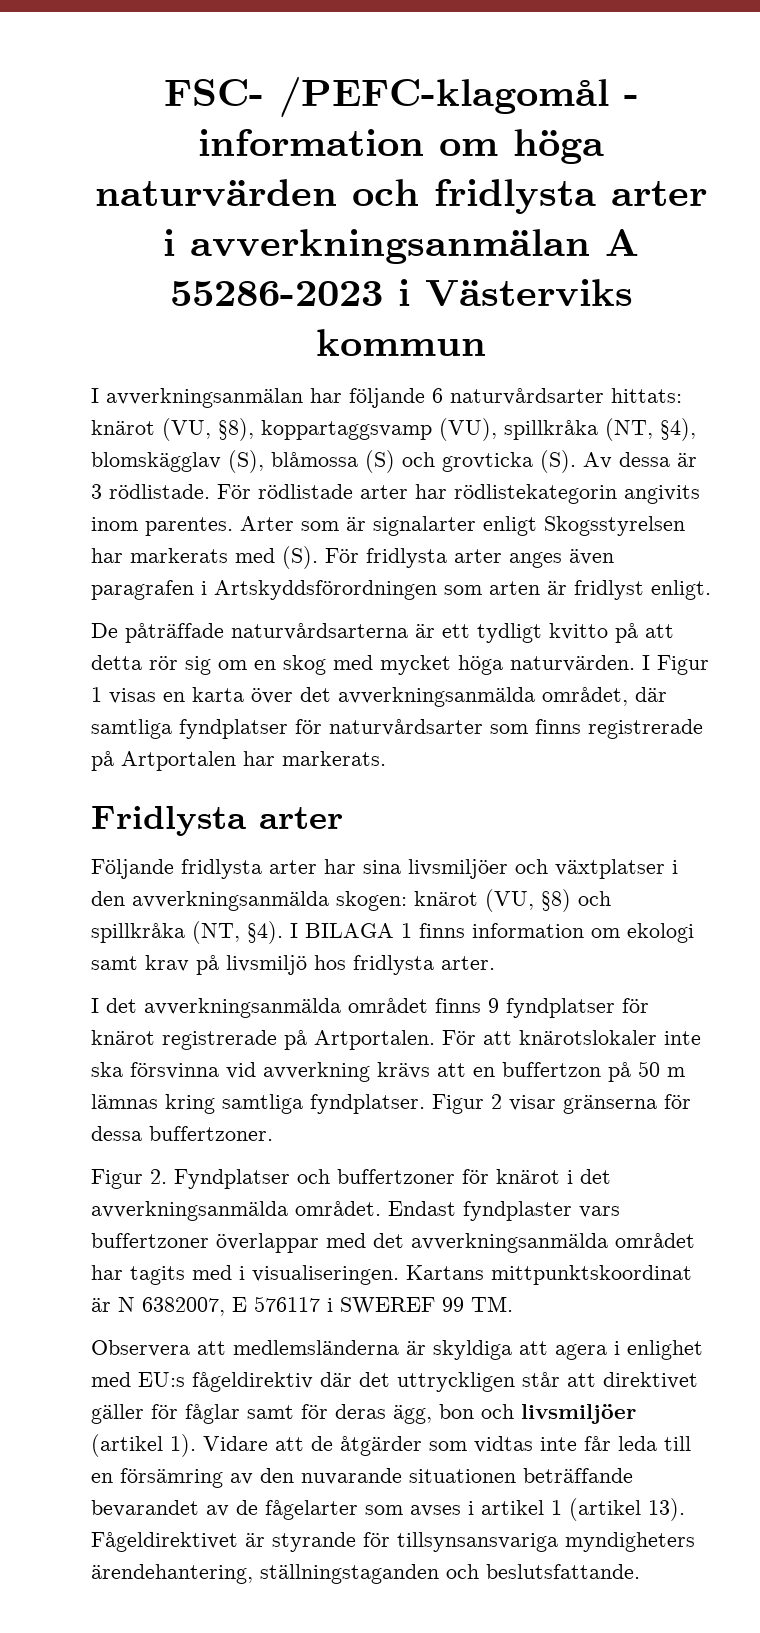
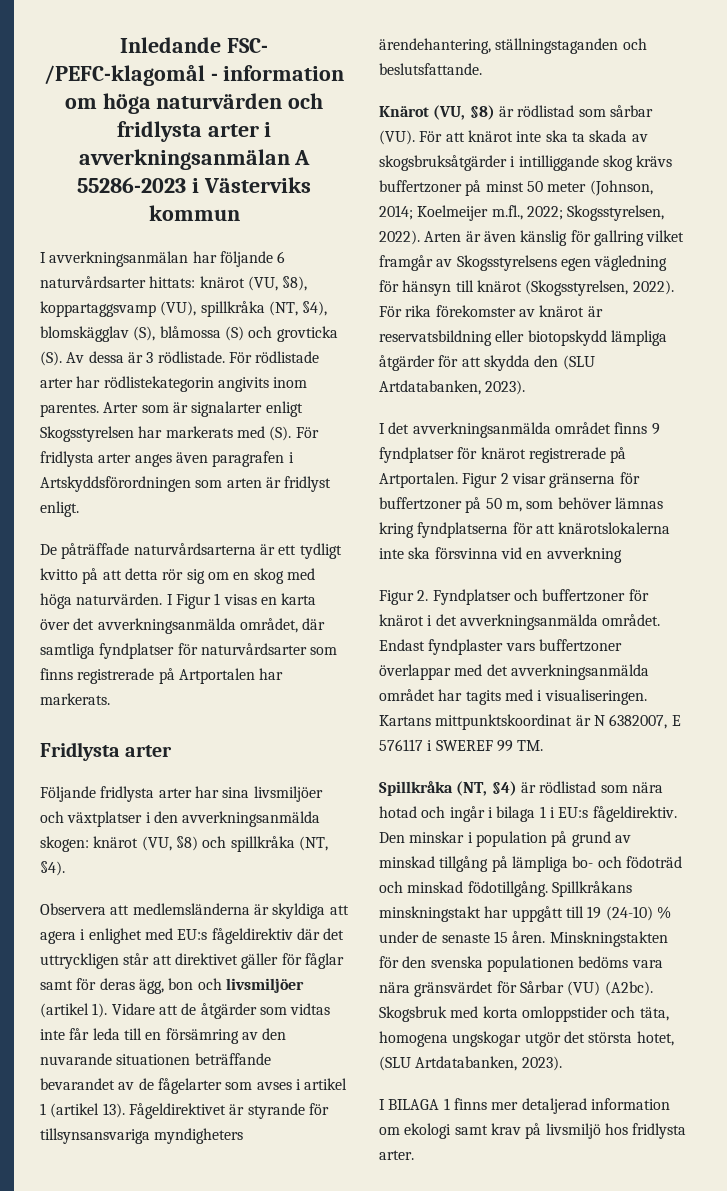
- FSC- /PEFC-klagomål - information om höga naturvärden och fridlysta arter i avverkningsanmälan A 55286-2023 i Västerviks kommun
+ Inledande FSC- /PEFC-klagomål - information om höga naturvärden och fridlysta arter i avverkningsanmälan A 55286-2023 i Västerviks kommun
- De påträffade naturvårdsarterna är ett tydligt kvitto på att detta rör sig om en skog med mycket höga naturvärden.
+ De påträffade naturvårdsarterna är ett tydligt kvitto på att detta rör sig om en skog med höga naturvärden.
- I BILAGA 1 finns information om ekologi samt krav på livsmiljö hos fridlysta arter.
- I det avverkningsanmälda området finns 9 fyndplatser för knärot registrerade på Artportalen. För att knärotslokaler inte ska försvinna vid avverkning krävs att en buffertzon på 50 m lämnas kring samtliga fyndplatser. Figur 2 visar gränserna för dessa buffertzoner.
- Figur 2. Fyndplatser och buffertzoner för knärot i det avverkningsanmälda området. Endast fyndplaster vars buffertzoner överlappar med det avverkningsanmälda området har tagits med i visualiseringen. Kartans mittpunktskoordinat är N 6382007, E 576117 i SWEREF 99 TM.
+ Knärot (VU, §8) är rödlistad som sårbar (VU). För att knärot inte ska ta skada av skogsbruksåtgärder i intilliggande skog krävs buffertzoner på minst 50 meter (Johnson, 2014; Koelmeijer m.fl., 2022; Skogsstyrelsen, 2022). Arten är även känslig för gallring vilket framgår av Skogsstyrelsens egen vägledning för hänsyn till knärot (Skogsstyrelsen, 2022). För rika förekomster av knärot är reservatsbildning eller biotopskydd lämpliga åtgärder för att skydda den (SLU Artdatabanken, 2023).
+ I det avverkningsanmälda området finns 9 fyndplatser för knärot registrerade på Artportalen. Figur 2 visar gränserna för buffertzoner på 50 m, som behöver lämnas kring fyndplatserna för att knärotslokalerna inte ska försvinna vid en avverkning
+ Figur 2. Fyndplatser och buffertzoner för knärot i det avverkningsanmälda området. Endast fyndplaster vars buffertzoner överlappar med det avverkningsanmälda området har tagits med i visualiseringen. Kartans mittpunktskoordinat är N 6382007, E 576117 i SWEREF 99 TM.
+ Spillkråka (NT, §4) är rödlistad som nära hotad och ingår i bilaga 1 i EU:s fågeldirektiv. Den minskar i population på grund av minskad tillgång på lämpliga bo- och födoträd och minskad födotillgång. Spillkråkans minskningstakt har uppgått till 19 (24-10) % under de senaste 15 åren. Minskningstakten för den svenska populationen bedöms vara nära gränsvärdet för Sårbar (VU) (A2bc). Skogsbruk med korta omloppstider och täta, homogena ungskogar utgör det största hotet, (SLU Artdatabanken, 2023).
+ I BILAGA 1 finns mer detaljerad information om ekologi samt krav på livsmiljö hos fridlysta arter.

